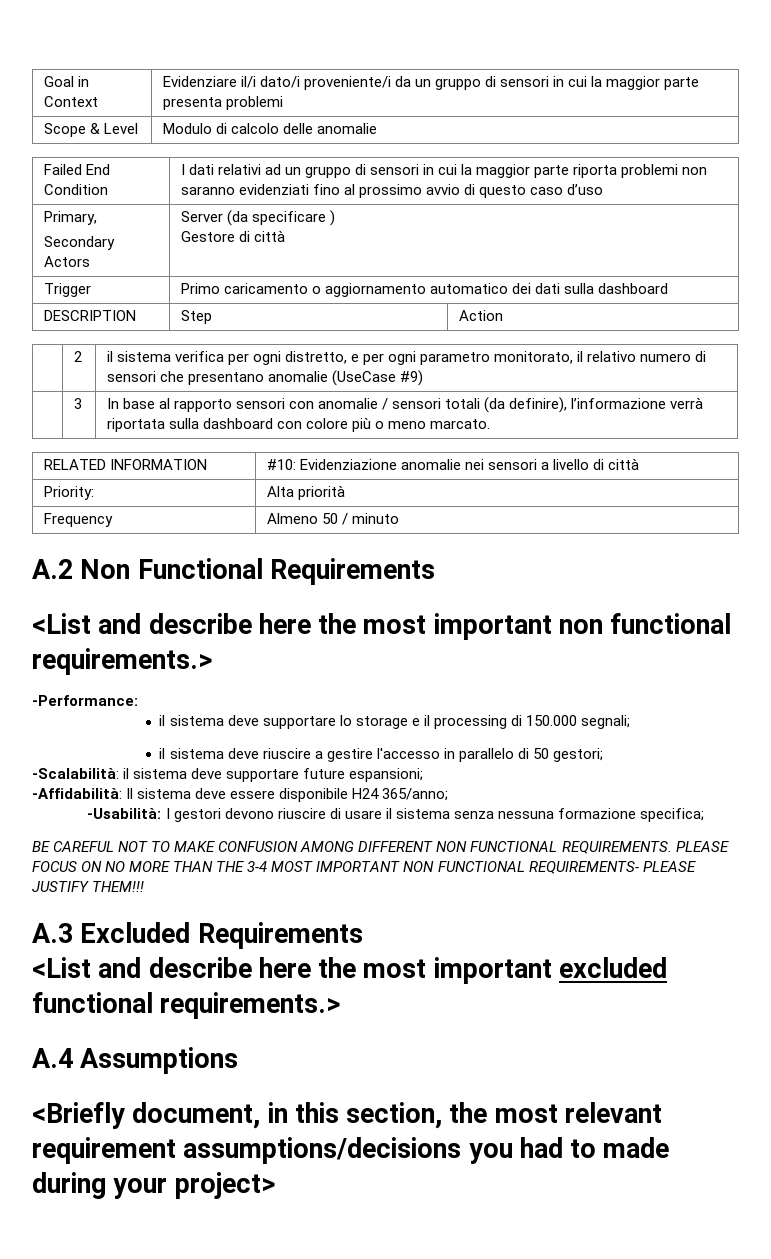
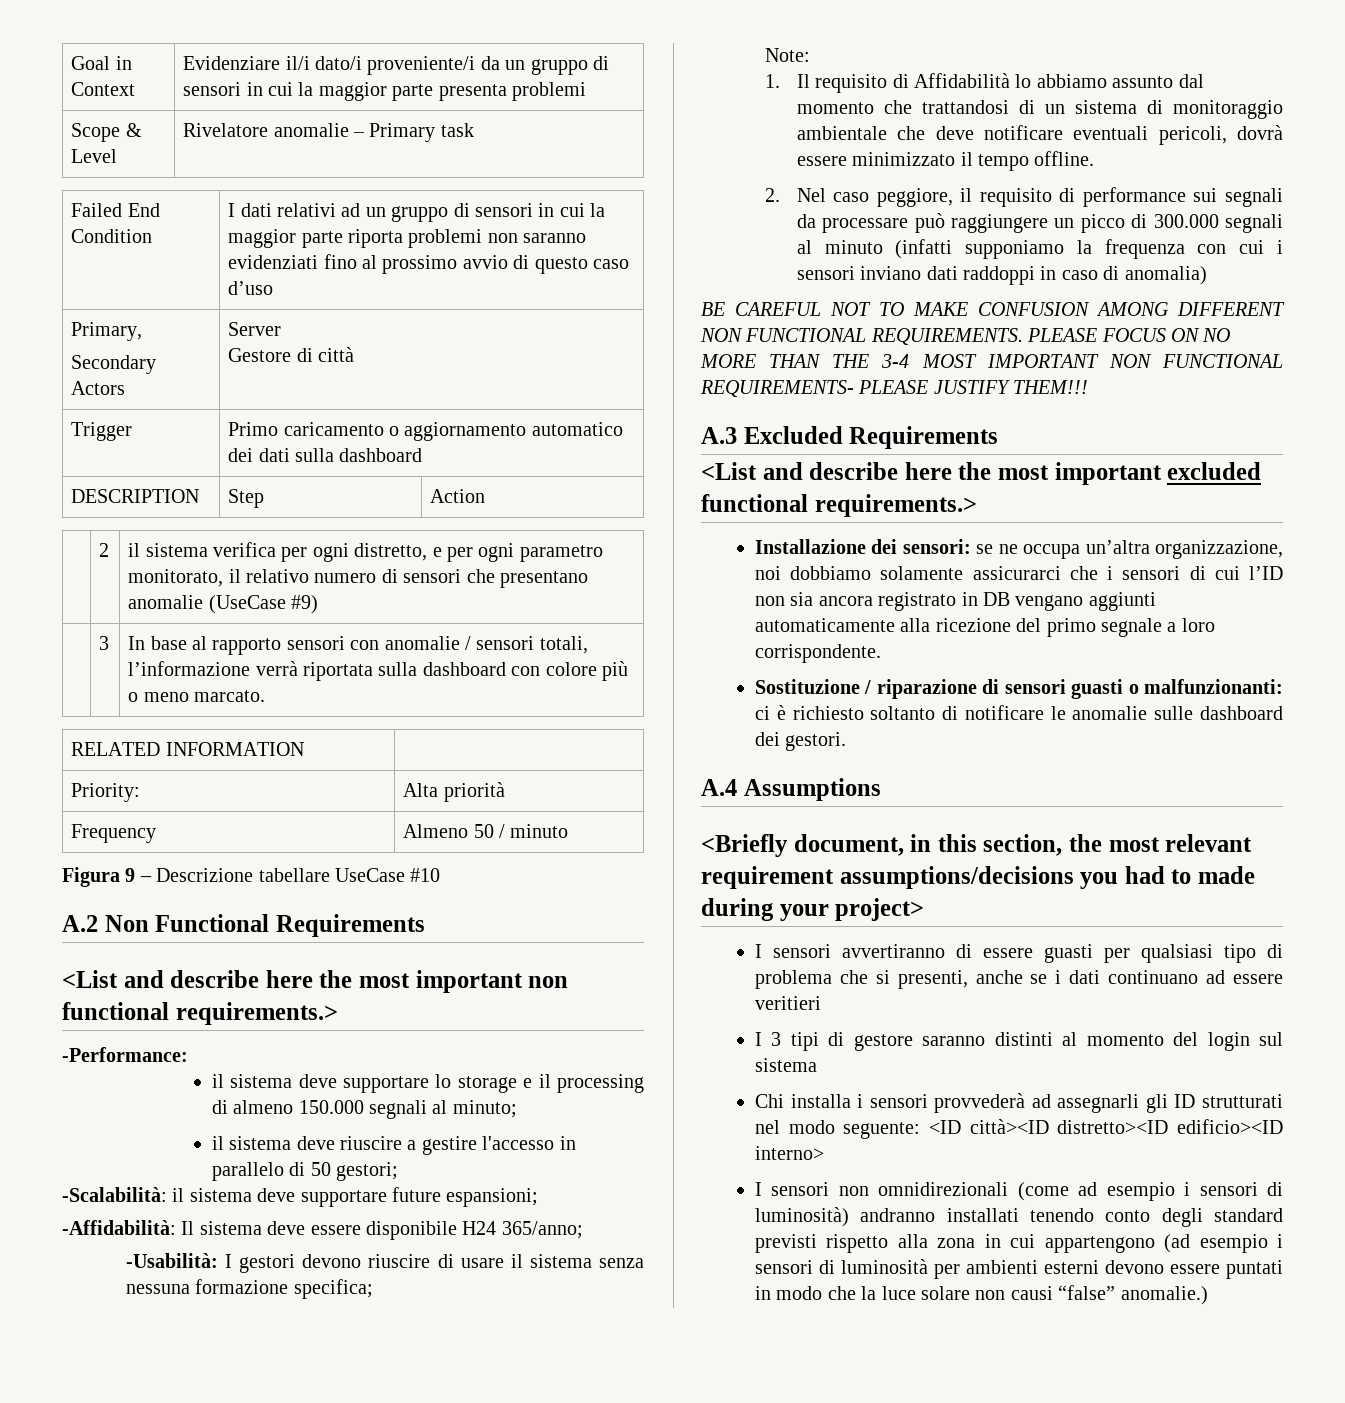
- Scope & Level | Modulo di calcolo delle anomalie
+ Scope & Level | Rivelatore anomalie – Primary task
  Primary,
- Secondary Actors | Server (da specificare )
+ Secondary Actors | Server
- | 3 | In base al rapporto sensori con anomalie / sensori totali (da definire), l’informazione verrà riportata sulla dashboard con colore più o meno marcato.
+ | 3 | In base al rapporto sensori con anomalie / sensori totali, l’informazione verrà riportata sulla dashboard con colore più o meno marcato.
- RELATED INFORMATION | #10: Evidenziazione anomalie nei sensori a livello di città
+ RELATED INFORMATION |
+ Figura 9 – Descrizione tabellare UseCase #10
- il sistema deve supportare lo storage e il processing di 150.000 segnali;
+ il sistema deve supportare lo storage e il processing di almeno 150.000 segnali al minuto;
+ Note:
+ 1. Il requisito di Affidabilità lo abbiamo assunto dal momento che trattandosi di un sistema di monitoraggio ambientale che deve notificare eventuali pericoli, dovrà essere minimizzato il tempo offline.
+ 2. Nel caso peggiore, il requisito di performance sui segnali da processare può raggiungere un picco di 300.000 segnali al minuto (infatti supponiamo la frequenza con cui i sensori inviano dati raddoppi in caso di anomalia)
+ Installazione dei sensori: se ne occupa un’altra organizzazione, noi dobbiamo solamente assicurarci che i sensori di cui l’ID non sia ancora registrato in DB vengano aggiunti automaticamente alla ricezione del primo segnale a loro corrispondente.
+ Sostituzione / riparazione di sensori guasti o malfunzionanti: ci è richiesto soltanto di notificare le anomalie sulle dashboard dei gestori.
+ I sensori avvertiranno di essere guasti per qualsiasi tipo di problema che si presenti, anche se i dati continuano ad essere veritieri
+ I 3 tipi di gestore saranno distinti al momento del login sul sistema
+ Chi installa i sensori provvederà ad assegnarli gli ID strutturati nel modo seguente: <ID città><ID distretto><ID edificio><ID interno>
+ I sensori non omnidirezionali (come ad esempio i sensori di luminosità) andranno installati tenendo conto degli standard previsti rispetto alla zona in cui appartengono (ad esempio i sensori di luminosità per ambienti esterni devono essere puntati in modo che la luce solare non causi “false” anomalie.)

